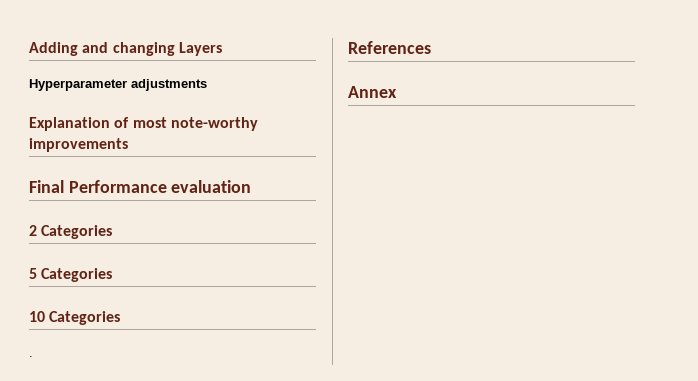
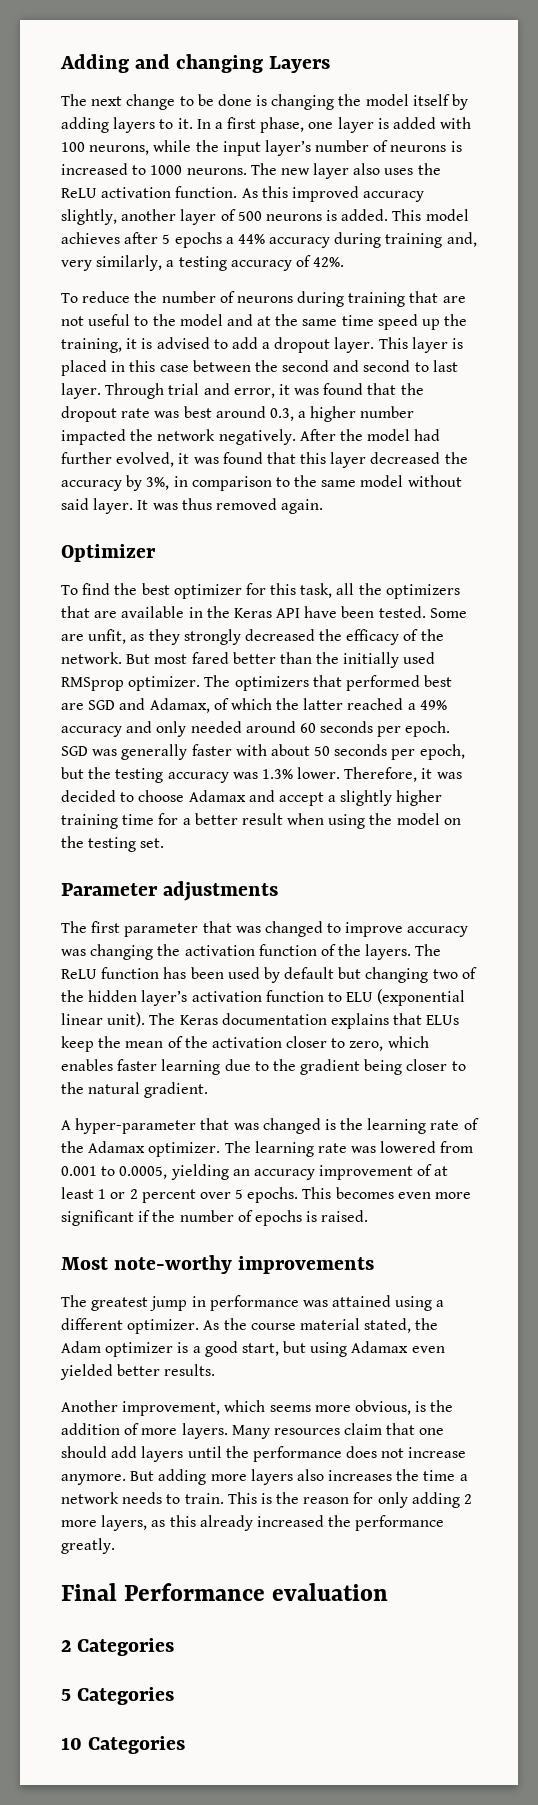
- Hyperparameter adjustments
- Explanation of most note-worthy improvements
+ The next change to be done is changing the model itself by adding layers to it. In a first phase, one layer is added with 100 neurons, while the input layer’s number of neurons is increased to 1000 neurons. The new layer also uses the ReLU activation function. As this improved accuracy slightly, another layer of 500 neurons is added. This model achieves after 5 epochs a 44% accuracy during training and, very similarly, a testing accuracy of 42%.
+ To reduce the number of neurons during training that are not useful to the model and at the same time speed up the training, it is advised to add a dropout layer. This layer is placed in this case between the second and second to last layer. Through trial and error, it was found that the dropout rate was best around 0.3, a higher number impacted the network negatively. After the model had further evolved, it was found that this layer decreased the accuracy by 3%, in comparison to the same model without said layer. It was thus removed again.
+ Optimizer
+ To find the best optimizer for this task, all the optimizers that are available in the Keras API have been tested. Some are unfit, as they strongly decreased the efficacy of the network. But most fared better than the initially used RMSprop optimizer. The optimizers that performed best are SGD and Adamax, of which the latter reached a 49% accuracy and only needed around 60 seconds per epoch. SGD was generally faster with about 50 seconds per epoch, but the testing accuracy was 1.3% lower. Therefore, it was decided to choose Adamax and accept a slightly higher training time for a better result when using the model on the testing set.
+ Parameter adjustments
+ The first parameter that was changed to improve accuracy was changing the activation function of the layers. The ReLU function has been used by default but changing two of the hidden layer’s activation function to ELU (exponential linear unit). The Keras documentation explains that ELUs keep the mean of the activation closer to zero, which enables faster learning due to the gradient being closer to the natural gradient.
+ A hyper-parameter that was changed is the learning rate of the Adamax optimizer. The learning rate was lowered from 0.001 to 0.0005, yielding an accuracy improvement of at least 1 or 2 percent over 5 epochs. This becomes even more significant if the number of epochs is raised.
+ Most note-worthy improvements
+ The greatest jump in performance was attained using a different optimizer. As the course material stated, the Adam optimizer is a good start, but using Adamax even yielded better results.
+ Another improvement, which seems more obvious, is the addition of more layers. Many resources claim that one should add layers until the performance does not increase anymore. But adding more layers also increases the time a network needs to train. This is the reason for only adding 2 more layers, as this already increased the performance greatly.
- .
- References
- Annex

